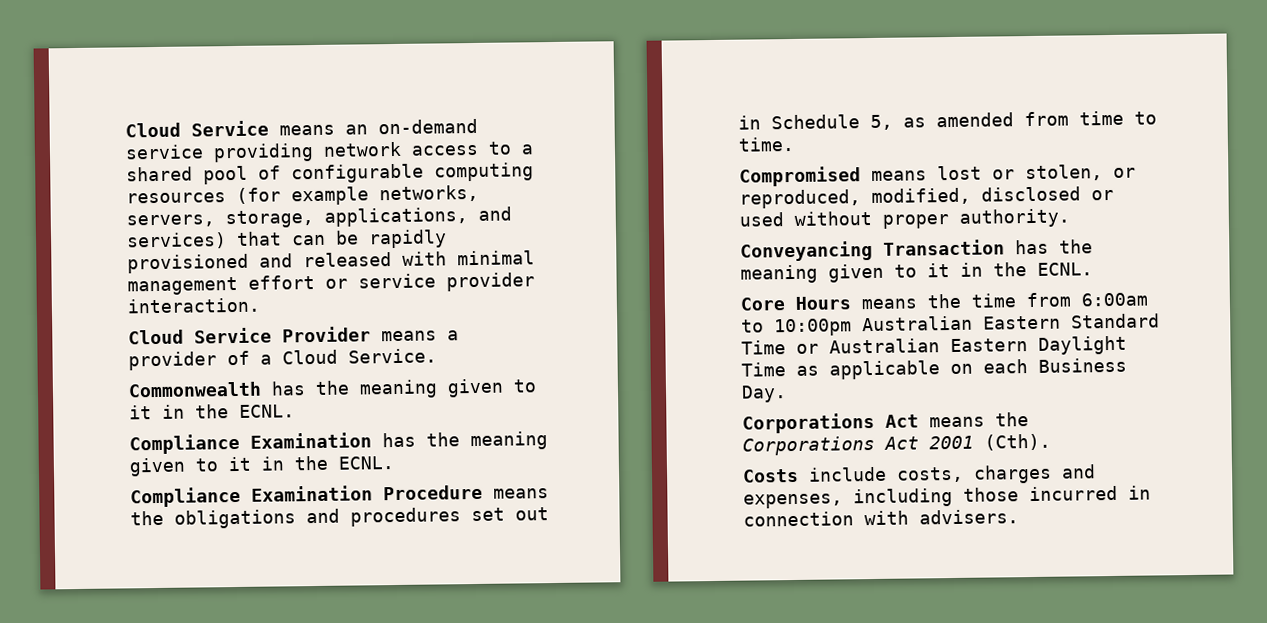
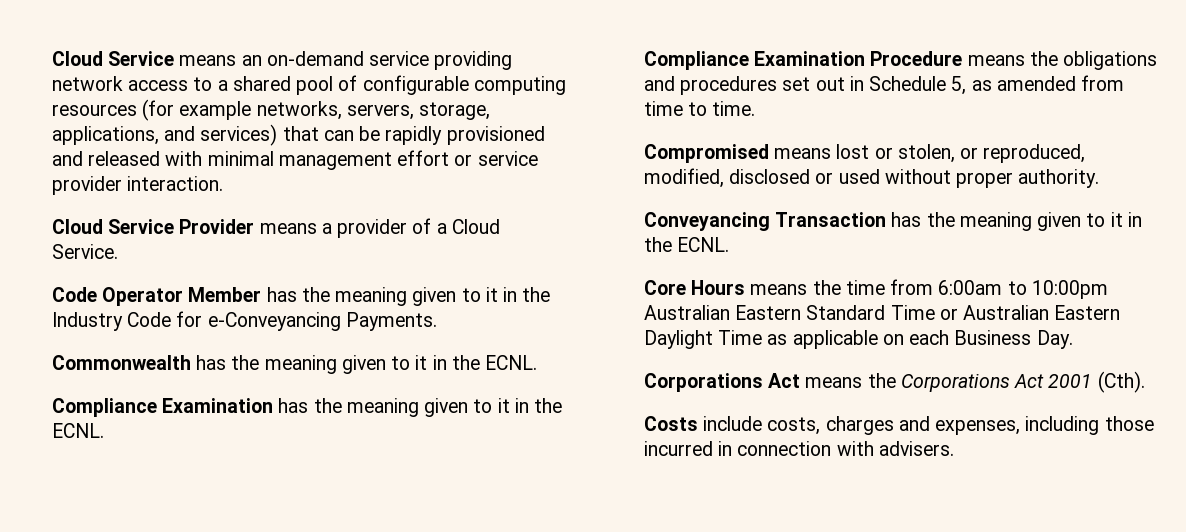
+ Code Operator Member has the meaning given to it in the Industry Code for e-Conveyancing Payments.

